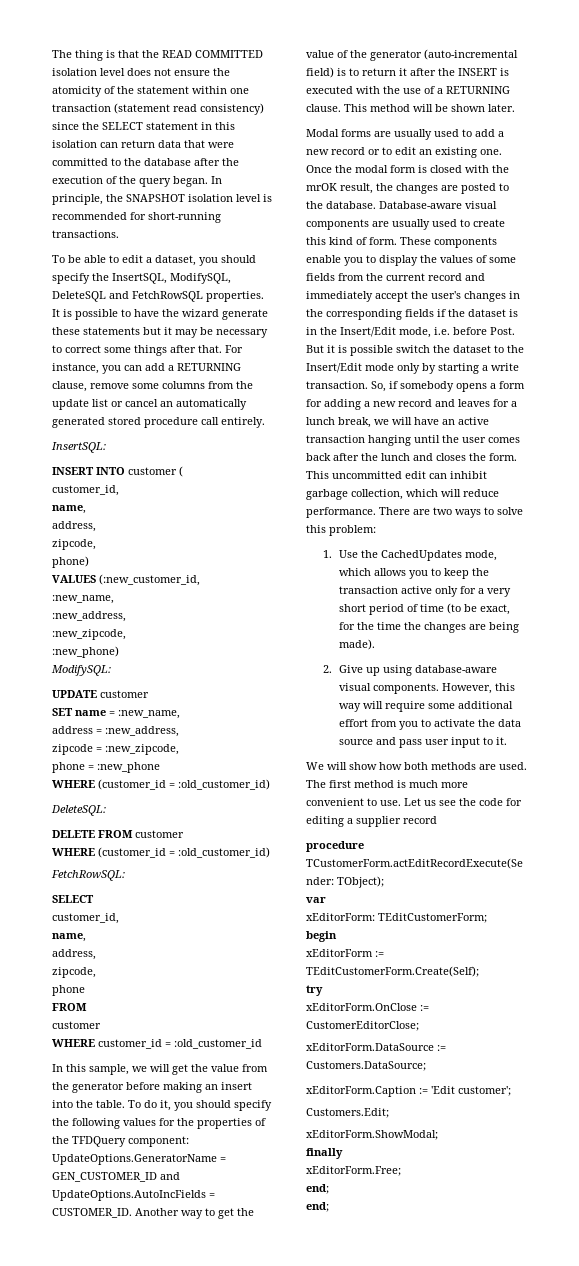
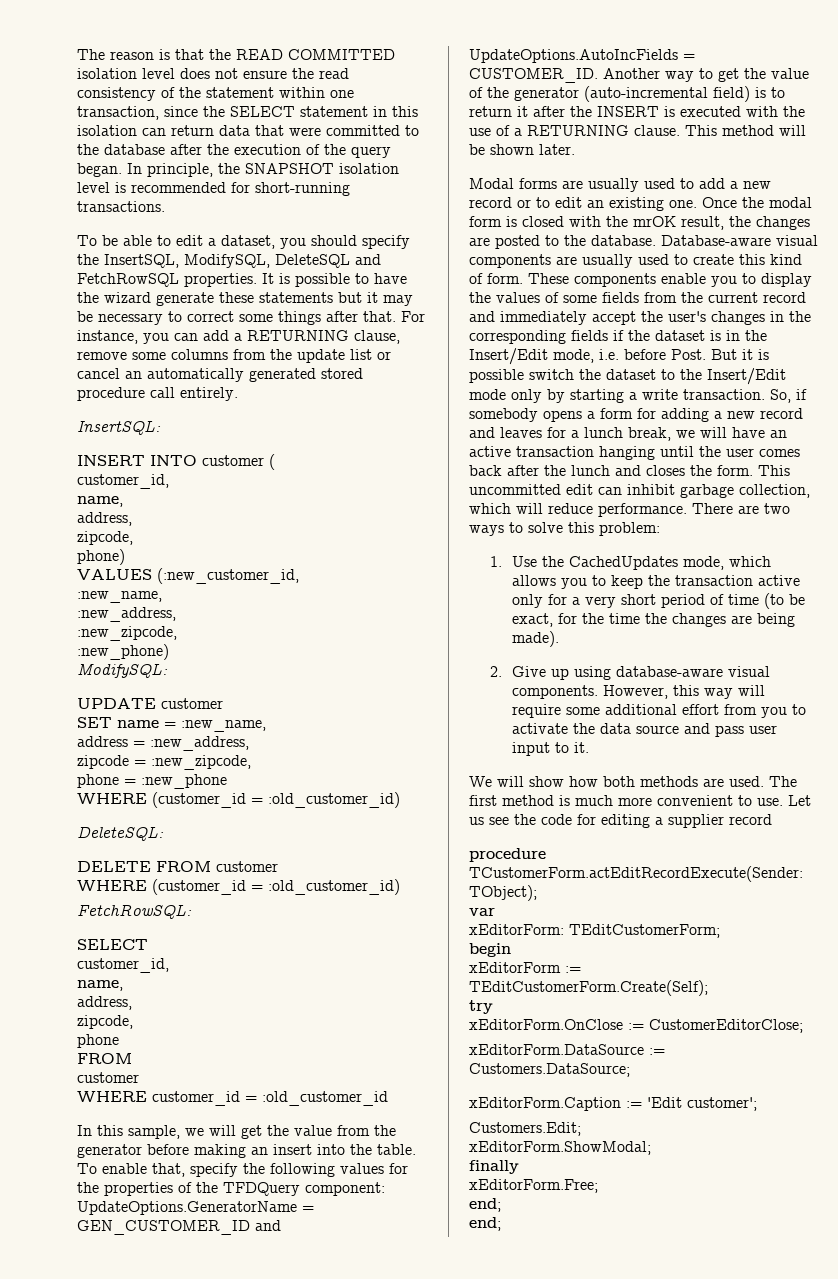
- The thing is that the READ COMMITTED isolation level does not ensure the atomicity of the statement within one transaction (statement read consistency) since the SELECT statement in this isolation can return data that were committed to the database after the execution of the query began.
+ The reason is that the READ COMMITTED isolation level does not ensure the read consistency of the statement within one transaction, since the SELECT statement in this isolation can return data that were committed to the database after the execution of the query began.
- To do it, you should specify the following values for the properties of the TFDQuery component: UpdateOptions.GeneratorName = GEN_CUSTOMER_ID and UpdateOptions.AutoIncFields = CUSTOMER_ID.
+ To enable that, specify the following values for the properties of the TFDQuery component: UpdateOptions.GeneratorName = GEN_CUSTOMER_ID and UpdateOptions.AutoIncFields = CUSTOMER_ID.

